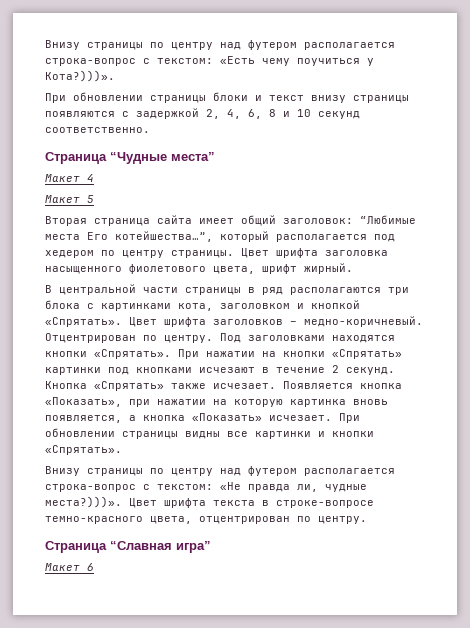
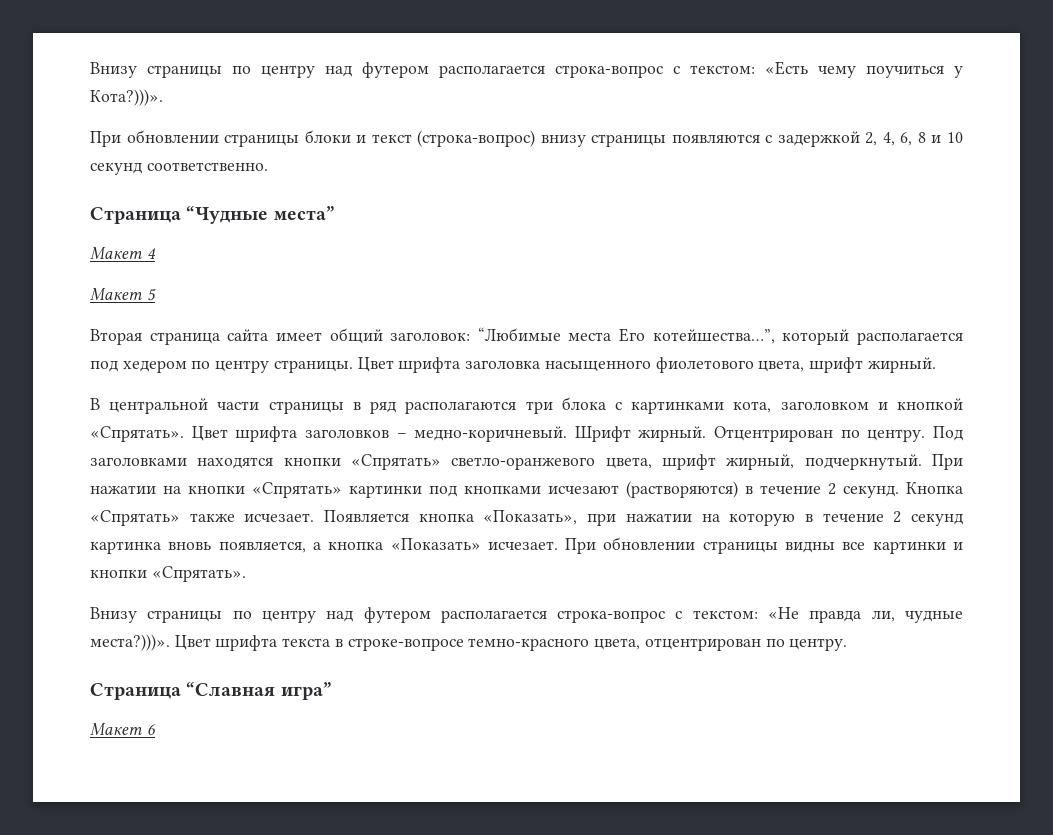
- При обновлении страницы блоки и текст внизу страницы появляются с задержкой 2, 4, 6, 8 и 10 секунд соответственно.
+ При обновлении страницы блоки и текст (строка-вопрос) внизу страницы появляются с задержкой 2, 4, 6, 8 и 10 секунд соответственно.
+ Шрифт жирный.
- Под заголовками находятся кнопки «Спрятать».
+ Под заголовками находятся кнопки «Спрятать» светло-оранжевого цвета, шрифт жирный, подчеркнутый.
- При нажатии на кнопки «Спрятать» картинки под кнопками исчезают в течение 2 секунд.
+ При нажатии на кнопки «Спрятать» картинки под кнопками исчезают (растворяются) в течение 2 секунд.
- Появляется кнопка «Показать», при нажатии на которую картинка вновь появляется, а кнопка «Показать» исчезает.
+ Появляется кнопка «Показать», при нажатии на которую в течение 2 секунд картинка вновь появляется, а кнопка «Показать» исчезает.

